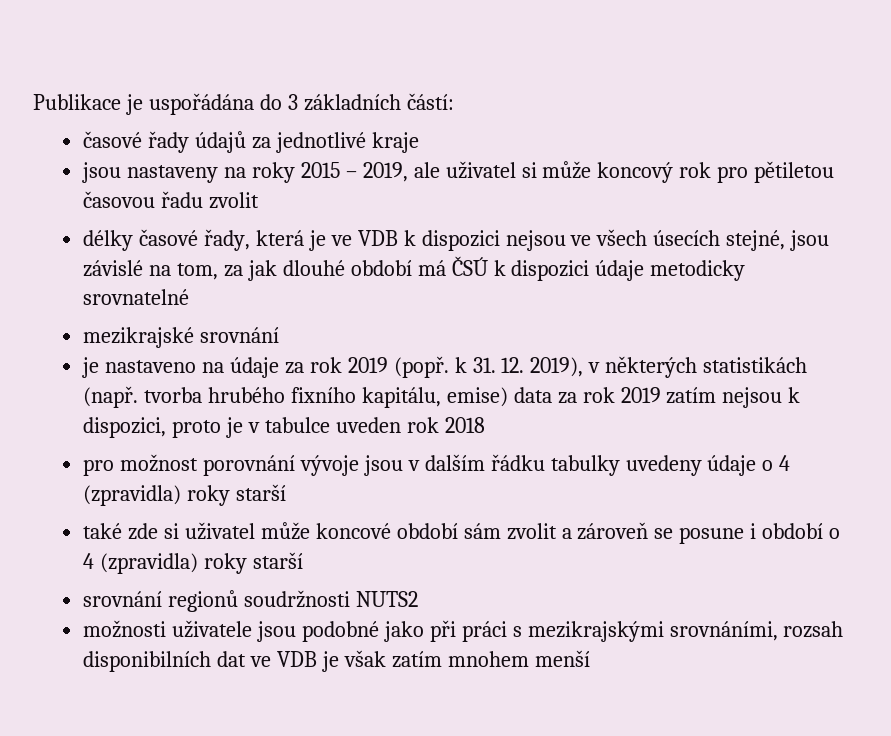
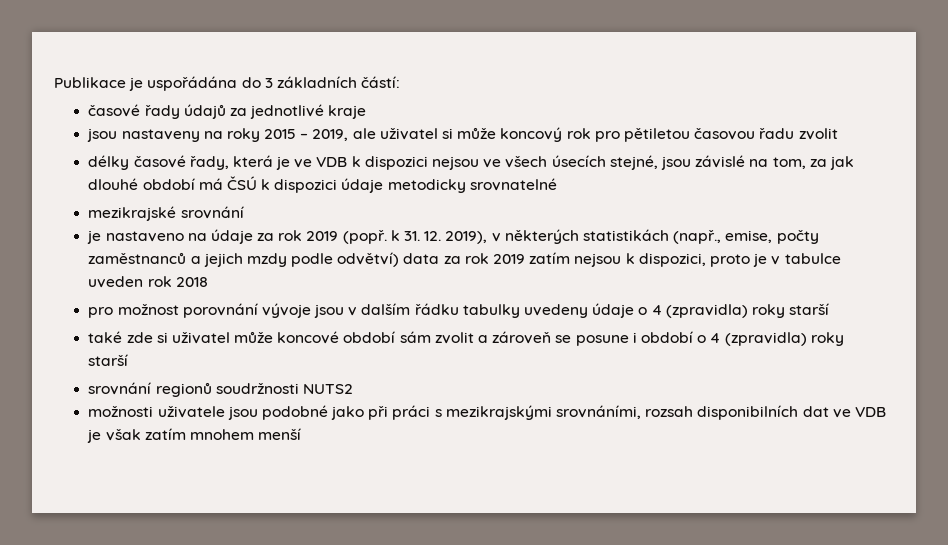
- je nastaveno na údaje za rok 2019 (popř. k 31. 12. 2019), v některých statistikách (např. tvorba hrubého fixního kapitálu, emise) data za rok 2019 zatím nejsou k dispozici, proto je v tabulce uveden rok 2018
+ je nastaveno na údaje za rok 2019 (popř. k 31. 12. 2019), v některých statistikách (např., emise, počty zaměstnanců a jejich mzdy podle odvětví) data za rok 2019 zatím nejsou k dispozici, proto je v tabulce uveden rok 2018

